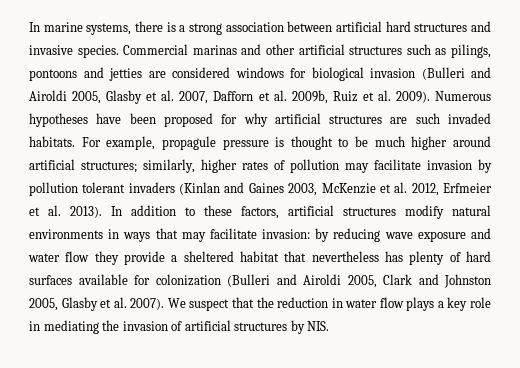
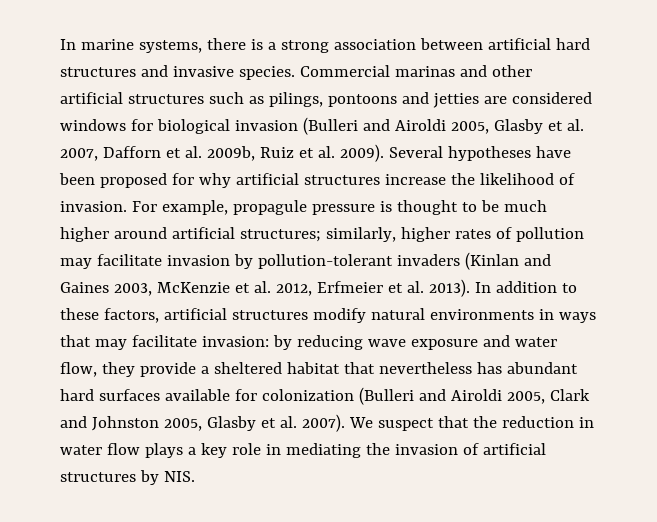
- Numerous hypotheses have been proposed for why artificial structures are such invaded habitats.
+ Several hypotheses have been proposed for why artificial structures increase the likelihood of invasion.
- For example, propagule pressure is thought to be much higher around artificial structures; similarly, higher rates of pollution may facilitate invasion by pollution tolerant invaders (Kinlan and Gaines 2003, McKenzie et al. 2012, Erfmeier et al. 2013).
+ For example, propagule pressure is thought to be much higher around artificial structures; similarly, higher rates of pollution may facilitate invasion by pollution-tolerant invaders (Kinlan and Gaines 2003, McKenzie et al. 2012, Erfmeier et al. 2013).
- In addition to these factors, artificial structures modify natural environments in ways that may facilitate invasion: by reducing wave exposure and water flow they provide a sheltered habitat that nevertheless has plenty of hard surfaces available for colonization (Bulleri and Airoldi 2005, Clark and Johnston 2005, Glasby et al. 2007).
+ In addition to these factors, artificial structures modify natural environments in ways that may facilitate invasion: by reducing wave exposure and water flow, they provide a sheltered habitat that nevertheless has abundant hard surfaces available for colonization (Bulleri and Airoldi 2005, Clark and Johnston 2005, Glasby et al. 2007).

